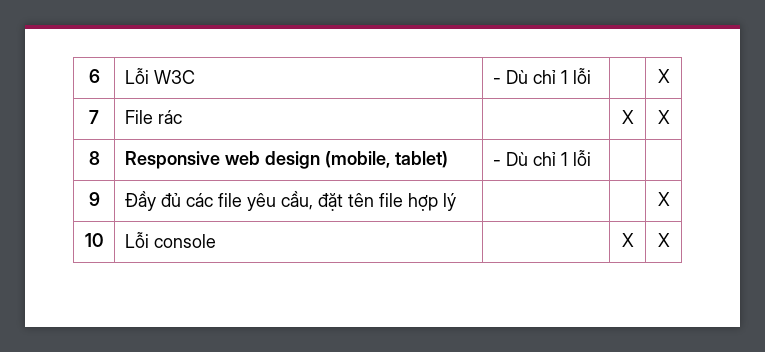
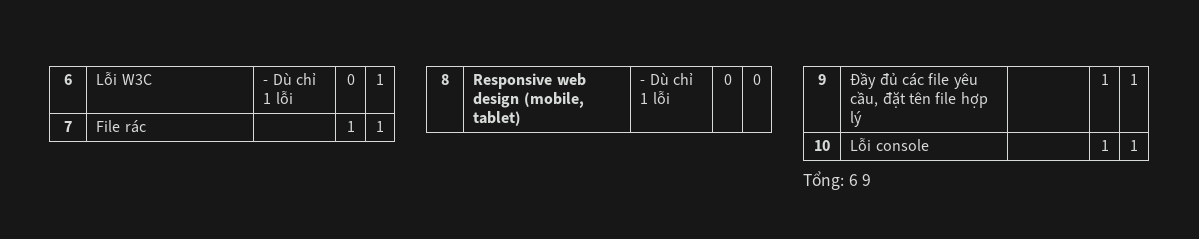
- 6 | Lỗi W3C | - Dù chỉ 1 lỗi | | X
+ 6 | Lỗi W3C | - Dù chỉ 1 lỗi | 0 | 1
- 7 | File rác | | X | X
+ 7 | File rác | | 1 | 1
- 8 | Responsive web design (mobile, tablet) | - Dù chỉ 1 lỗi | |
+ 8 | Responsive web design (mobile, tablet) | - Dù chỉ 1 lỗi | 0 | 0
- 9 | Đầy đủ các file yêu cầu, đặt tên file hợp lý | | | X
+ 9 | Đầy đủ các file yêu cầu, đặt tên file hợp lý | | 1 | 1
- 10 | Lỗi console | | X | X
+ 10 | Lỗi console | | 1 | 1
+ Tổng: 6 9

